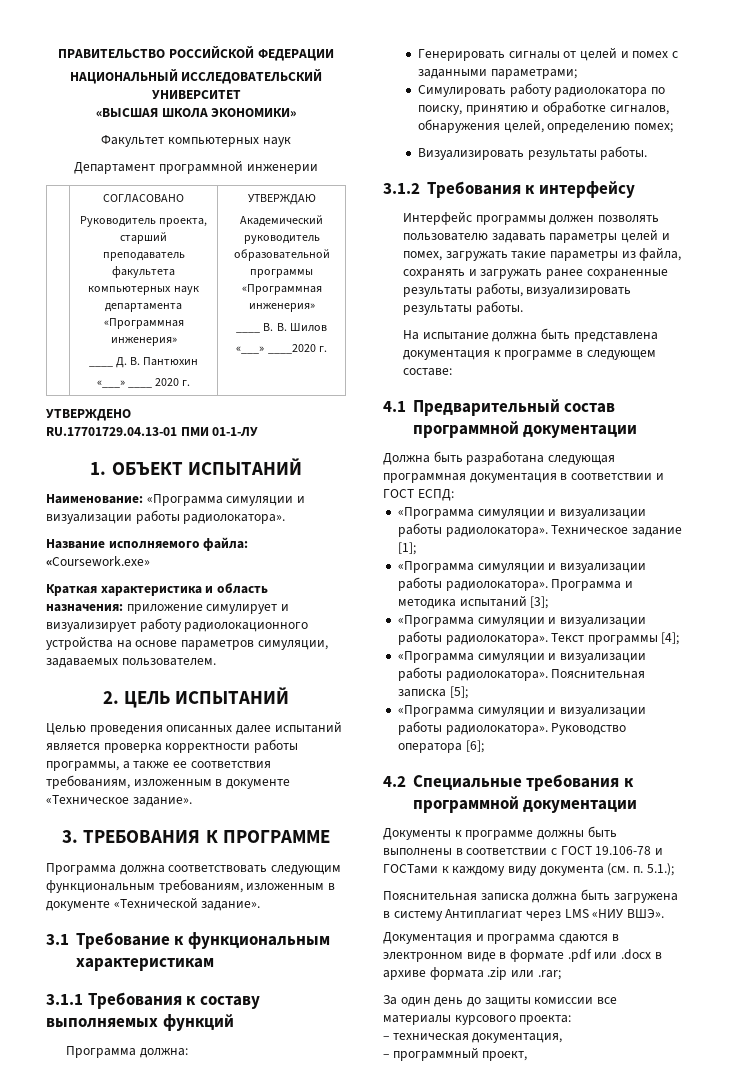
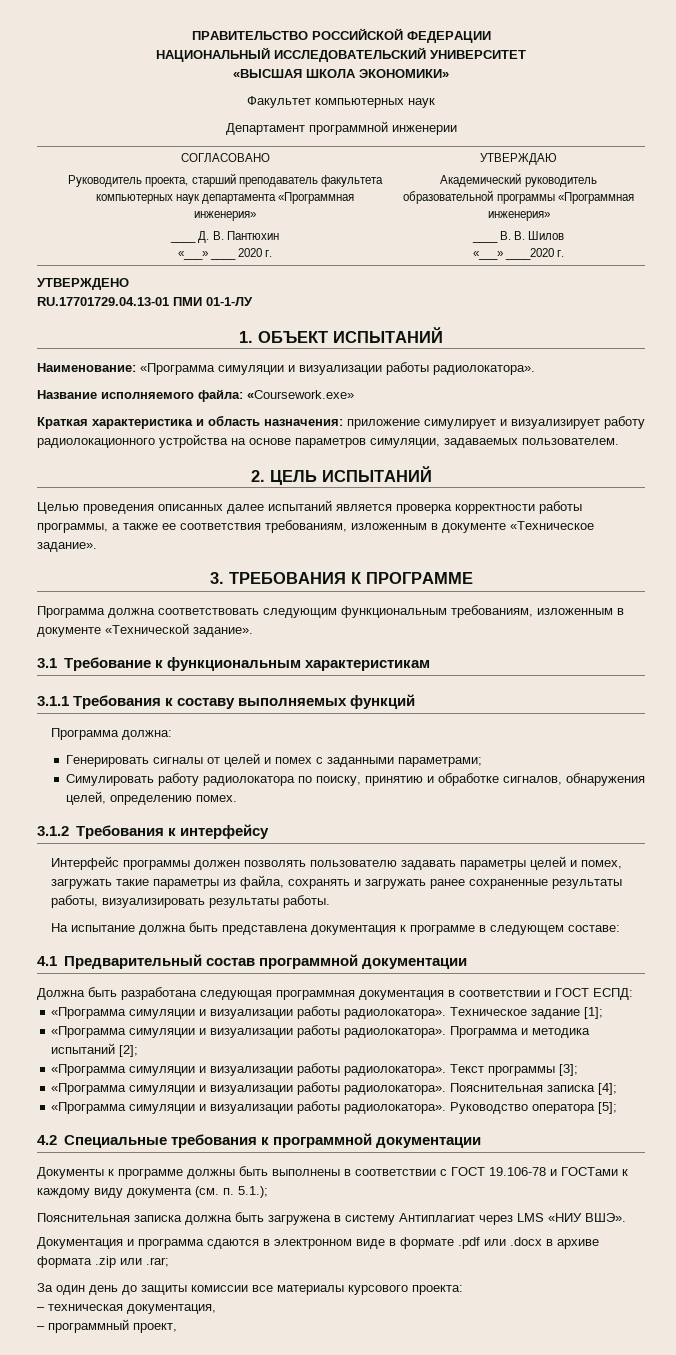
- Симулировать работу радиолокатора по поиску, принятию и обработке сигналов, обнаружения целей, определению помех;
- Визуализировать результаты работы.
+ Симулировать работу радиолокатора по поиску, принятию и обработке сигналов, обнаружения целей, определению помех.
- Программа и методика испытаний [3];
+ Программа и методика испытаний [2];
- Текст программы [4];
+ Текст программы [3];
- Пояснительная записка [5];
+ Пояснительная записка [4];
- Руководство оператора [6];
+ Руководство оператора [5];

